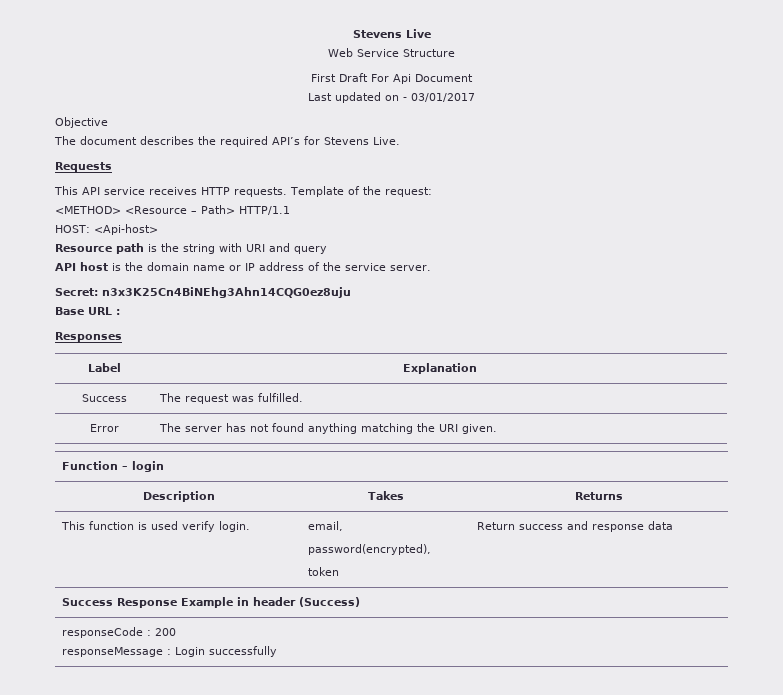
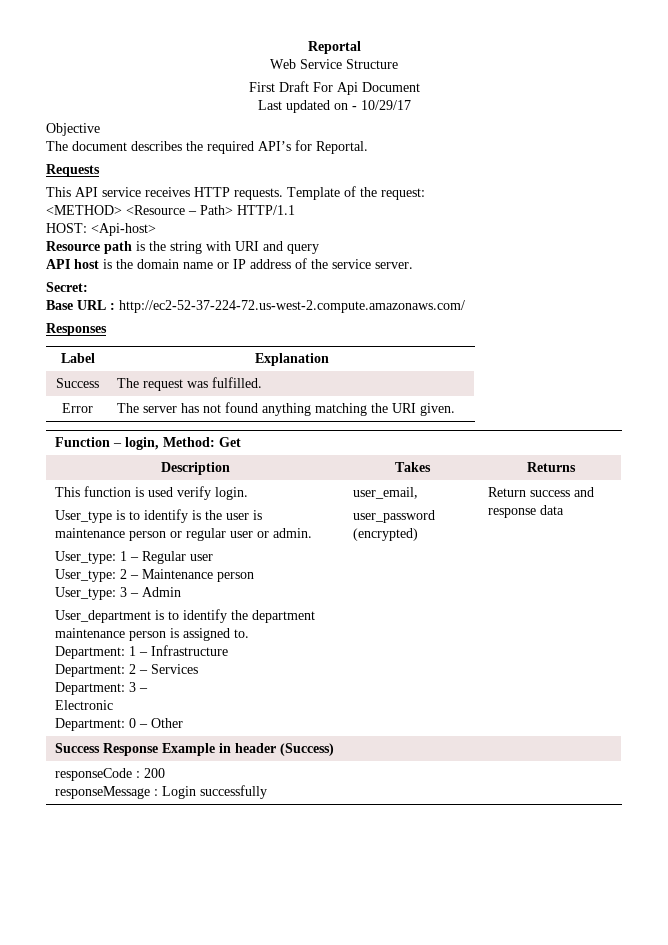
- Stevens Live
+ Reportal
- Last updated on - 03/01/2017
+ Last updated on - 10/29/17
- The document describes the required API’s for Stevens Live.
+ The document describes the required API’s for Reportal.
- Secret: n3x3K25Cn4BiNEhg3Ahn14CQG0ez8uju
+ Secret:
- Base URL :
+ Base URL : http://ec2-52-37-224-72.us-west-2.compute.amazonaws.com/
- Function – login
+ Function – login, Method: Get
- email,
- password(encrypted),
- token
+ User_type is to identify is the user is maintenance person or regular user or admin.
+ User_type: 1 – Regular user
+ User_type: 2 – Maintenance person
+ User_type: 3 – Admin
+ User_department is to identify the department maintenance person is assigned to.
+ Department: 1 – Infrastructure
+ Department: 2 – Services
+ Department: 3 –
+ Electronic
+ Department: 0 – Other | user_email,
+ user_password (encrypted)

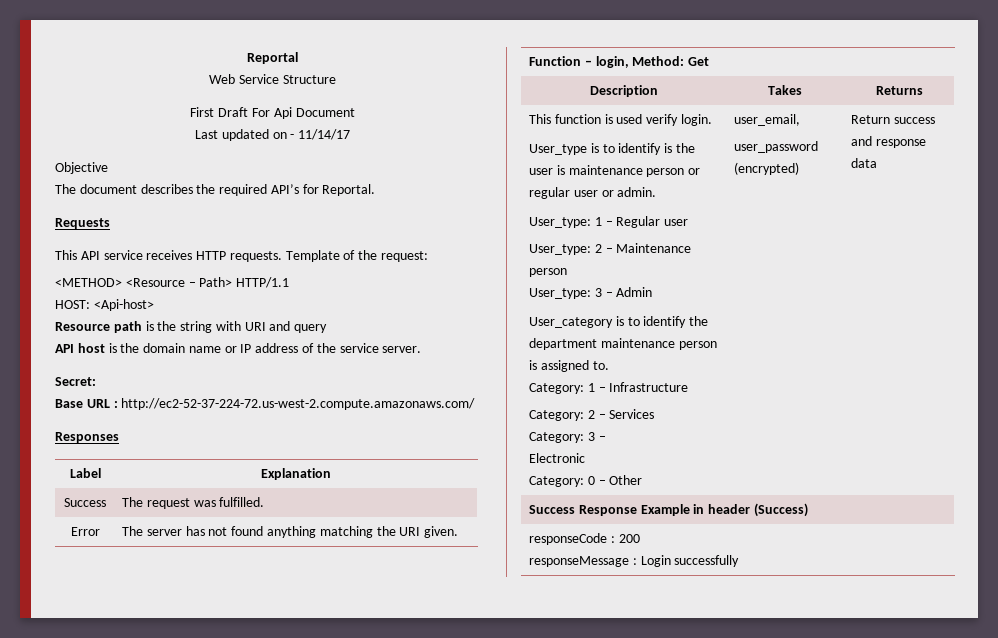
- Last updated on - 10/29/17
+ Last updated on - 11/14/17
- User_department is to identify the department maintenance person is assigned to.
+ User_category is to identify the department maintenance person is assigned to.
- Department: 1 – Infrastructure
+ Category: 1 – Infrastructure
- Department: 2 – Services
+ Category: 2 – Services
- Department: 3 –
+ Category: 3 –
- Department: 0 – Other
+ Category: 0 – Other

